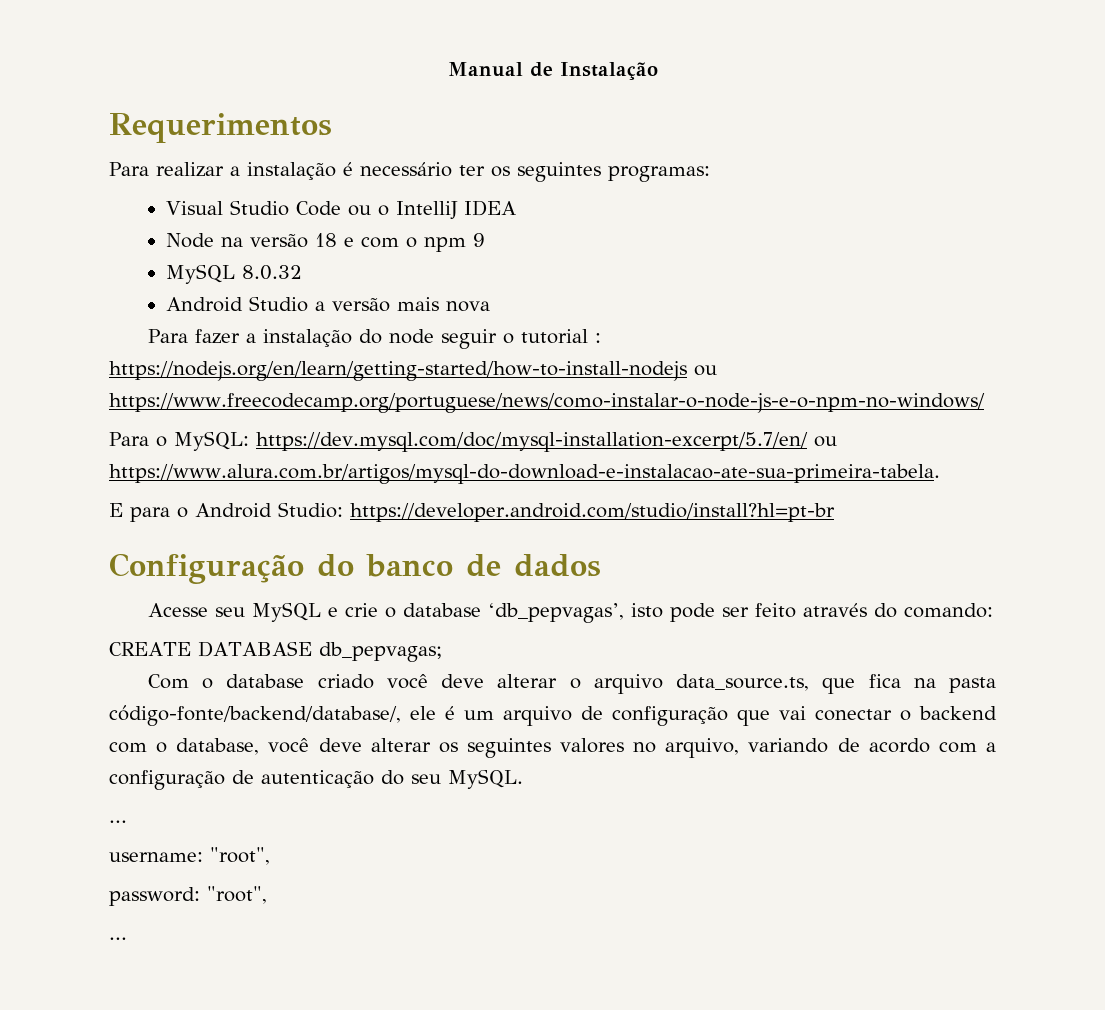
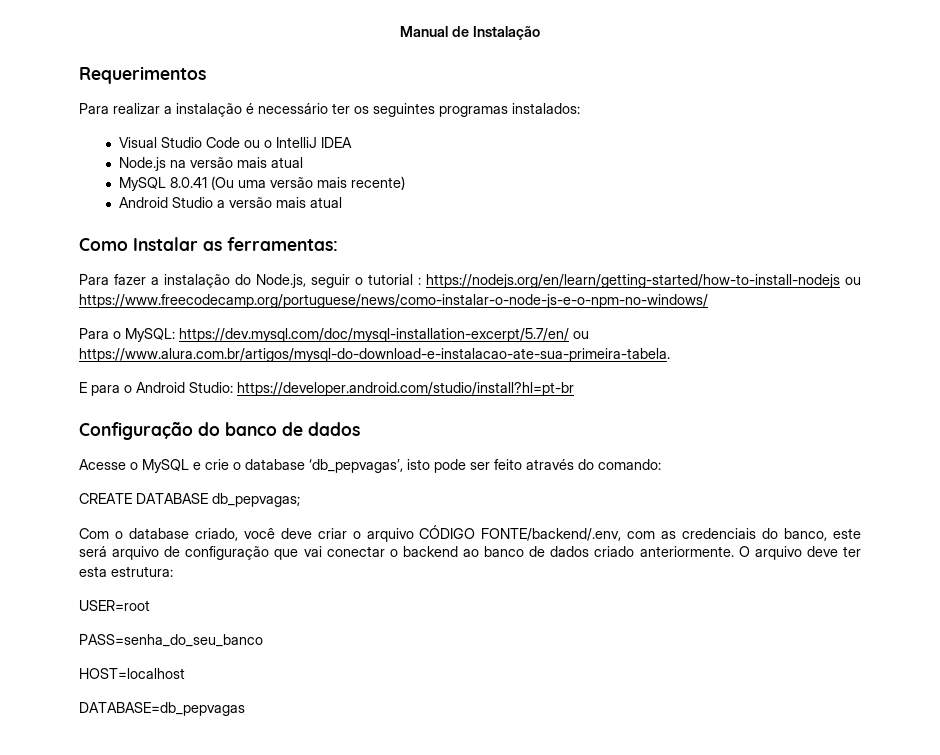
- Para realizar a instalação é necessário ter os seguintes programas:
+ Para realizar a instalação é necessário ter os seguintes programas instalados:
- Node na versão 18 e com o npm 9
- MySQL 8.0.32
+ Node.js na versão mais atual
+ MySQL 8.0.41 (Ou uma versão mais recente)
- Android Studio a versão mais nova
+ Android Studio a versão mais atual
+ Como Instalar as ferramentas:
- Para fazer a instalação do node seguir o tutorial : https://nodejs.org/en/learn/getting-started/how-to-install-nodejs ou https://www.freecodecamp.org/portuguese/news/como-instalar-o-node-js-e-o-npm-no-windows/
+ Para fazer a instalação do Node.js, seguir o tutorial : https://nodejs.org/en/learn/getting-started/how-to-install-nodejs ou https://www.freecodecamp.org/portuguese/news/como-instalar-o-node-js-e-o-npm-no-windows/
- Acesse seu MySQL e crie o database ‘db_pepvagas’, isto pode ser feito através do comando:
+ Acesse o MySQL e crie o database ‘db_pepvagas’, isto pode ser feito através do comando:
- Com o database criado você deve alterar o arquivo data_source.ts, que fica na pasta código-fonte/backend/database/, ele é um arquivo de configuração que vai conectar o backend com o database, você deve alterar os seguintes valores no arquivo, variando de acordo com a configuração de autenticação do seu MySQL.
- ...
- username: "root",
- password: "root",
- ...
+ Com o database criado, você deve criar o arquivo CÓDIGO FONTE/backend/.env, com as credenciais do banco, este será arquivo de configuração que vai conectar o backend ao banco de dados criado anteriormente. O arquivo deve ter esta estrutura:
+ USER=root
+ PASS=senha_do_seu_banco
+ HOST=localhost
+ DATABASE=db_pepvagas

